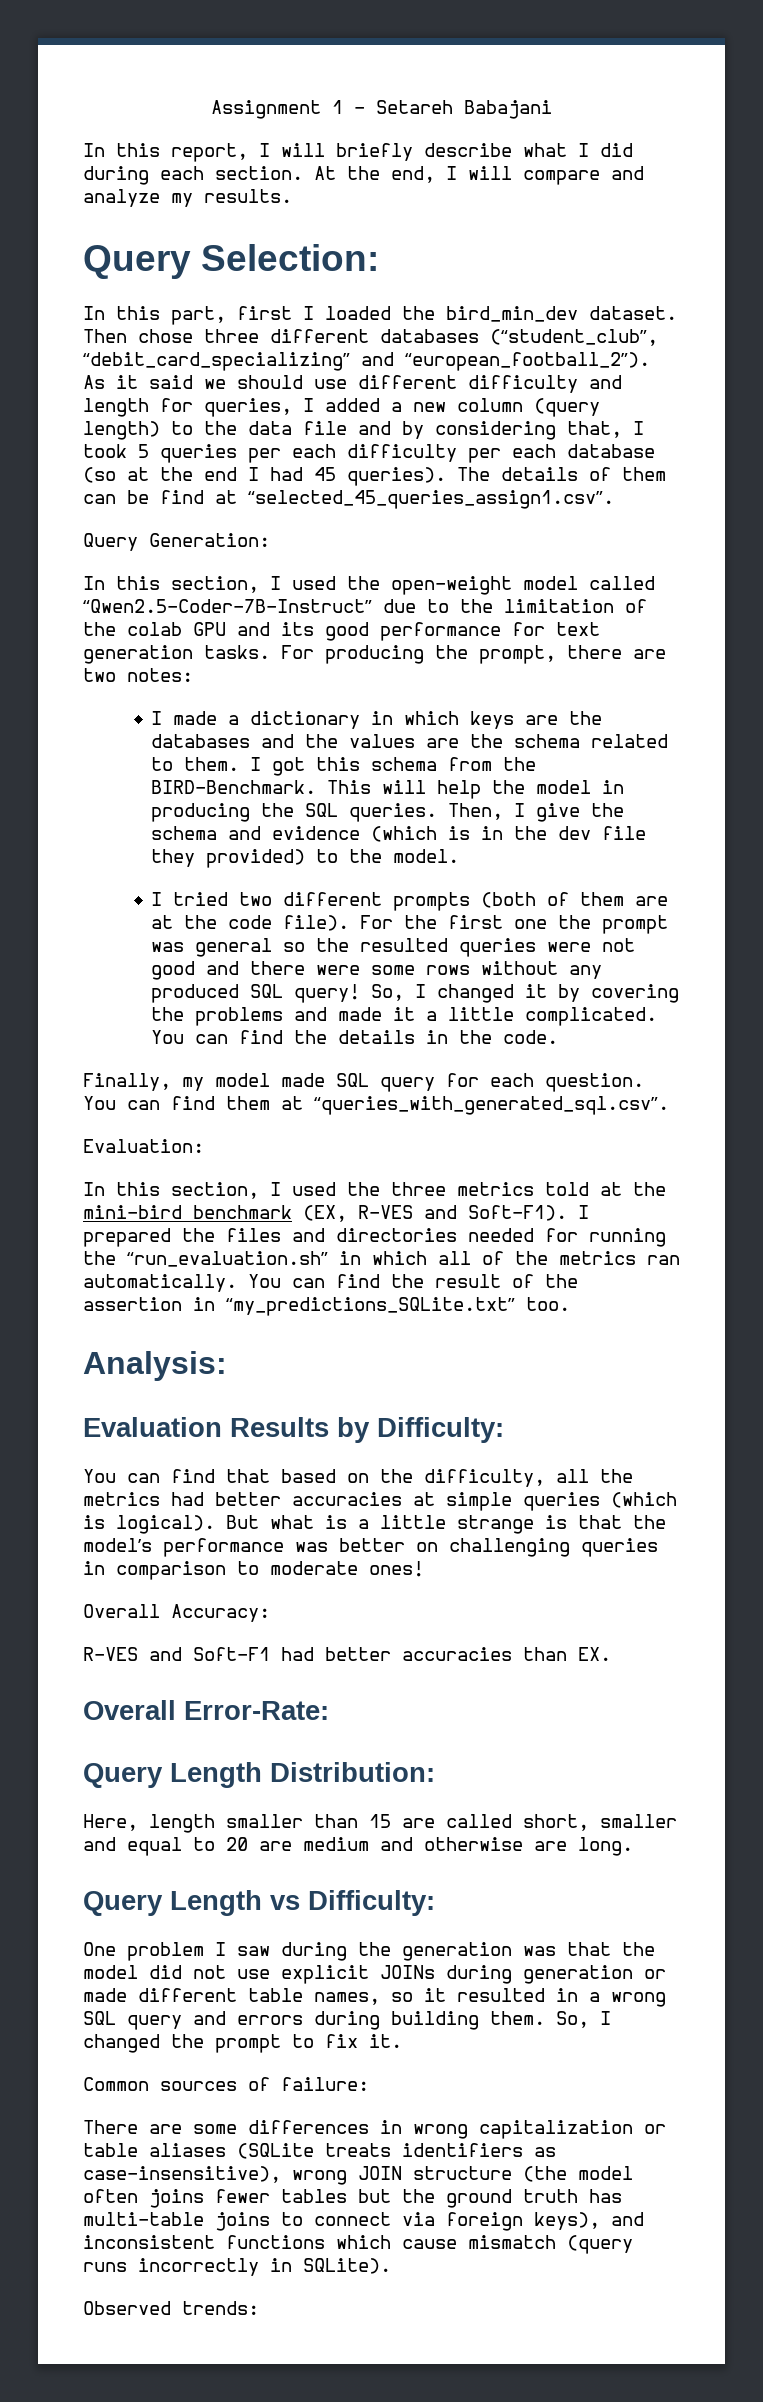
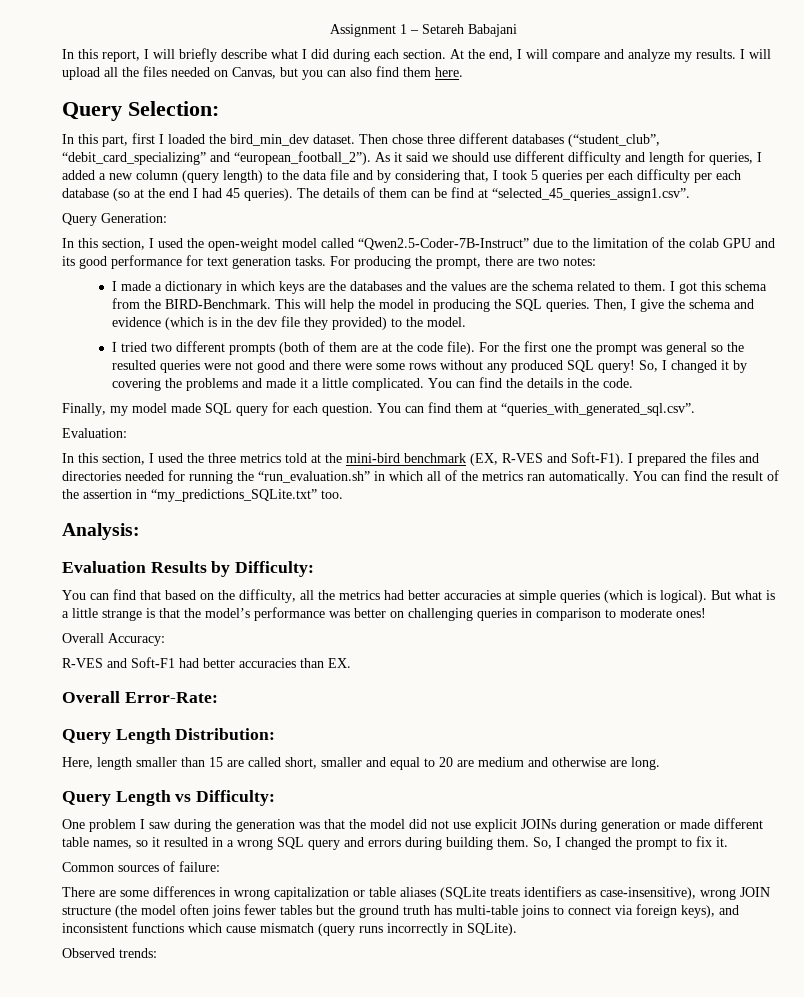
+ I will upload all the files needed on Canvas, but you can also find them here.

